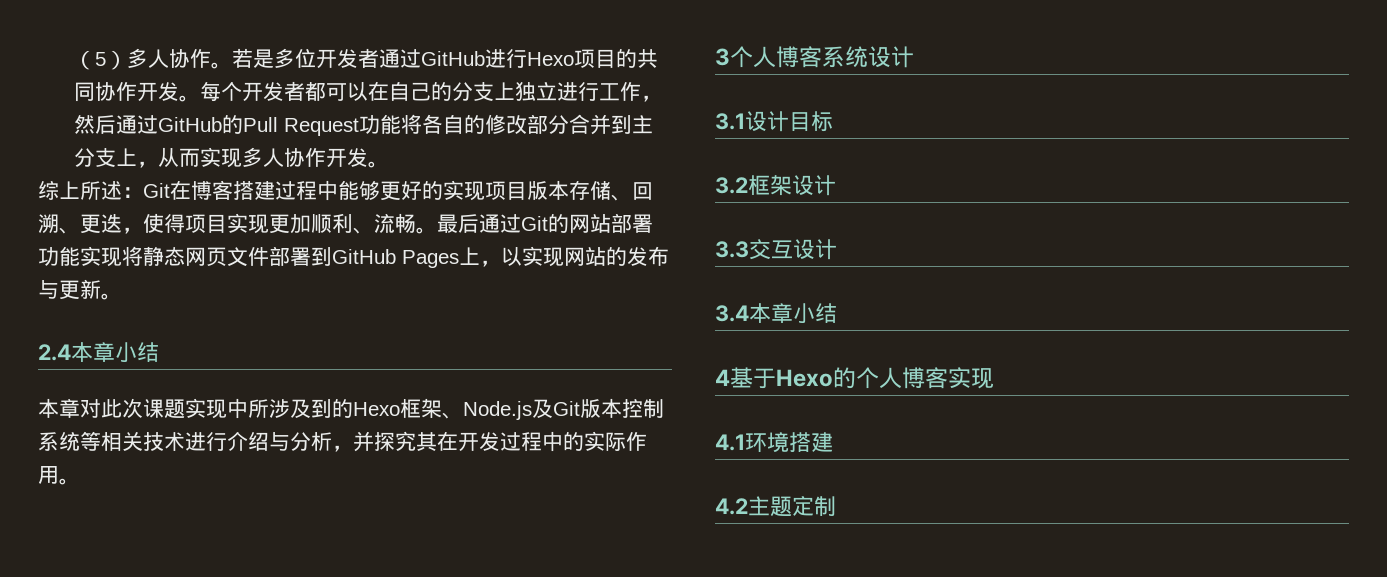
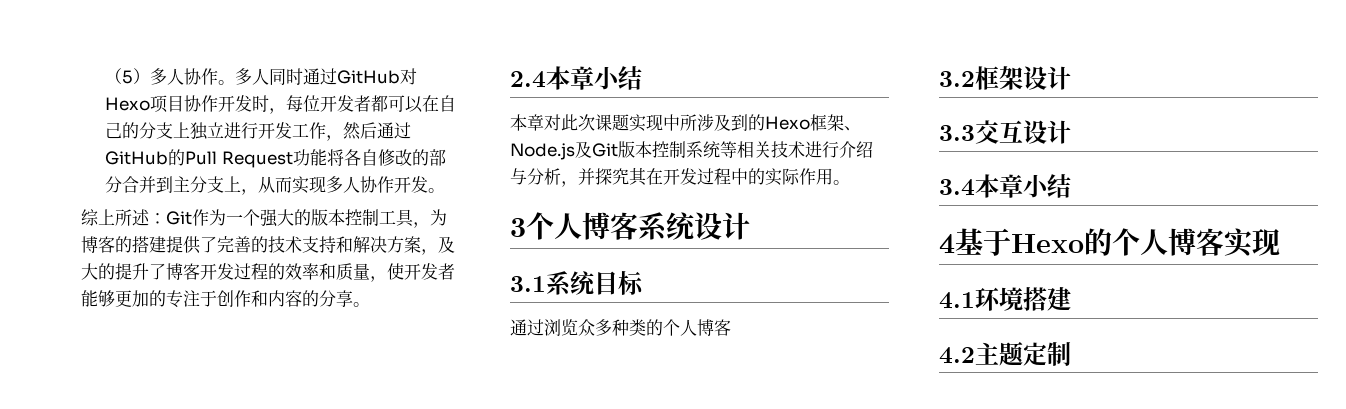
- 若是多位开发者通过GitHub进行Hexo项目的共同协作开发。每个开发者都可以在自己的分支上独立进行工作，然后通过GitHub的Pull Request功能将各自的修改部分合并到主分支上，从而实现多人协作开发。
+ 多人同时通过GitHub对Hexo项目协作开发时，每位开发者都可以在自己的分支上独立进行开发工作，然后通过GitHub的Pull Request功能将各自修改的部分合并到主分支上，从而实现多人协作开发。
- 综上所述：Git在博客搭建过程中能够更好的实现项目版本存储、回溯、更迭，使得项目实现更加顺利、流畅。最后通过Git的网站部署功能实现将静态网页文件部署到GitHub Pages上，以实现网站的发布与更新。
+ 综上所述：Git作为一个强大的版本控制工具，为博客的搭建提供了完善的技术支持和解决方案，及大的提升了博客开发过程的效率和质量，使开发者能够更加的专注于创作和内容的分享。
- 3.1设计目标
+ 3.1系统目标
+ 通过浏览众多种类的个人博客

